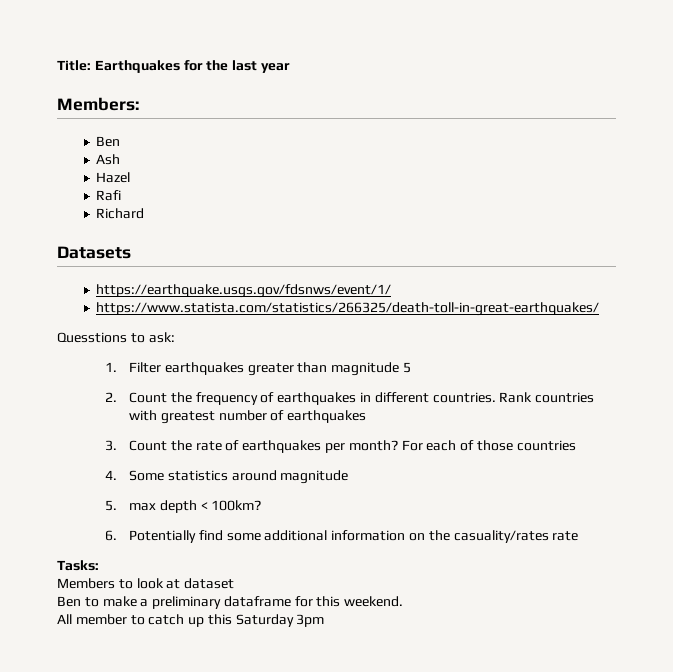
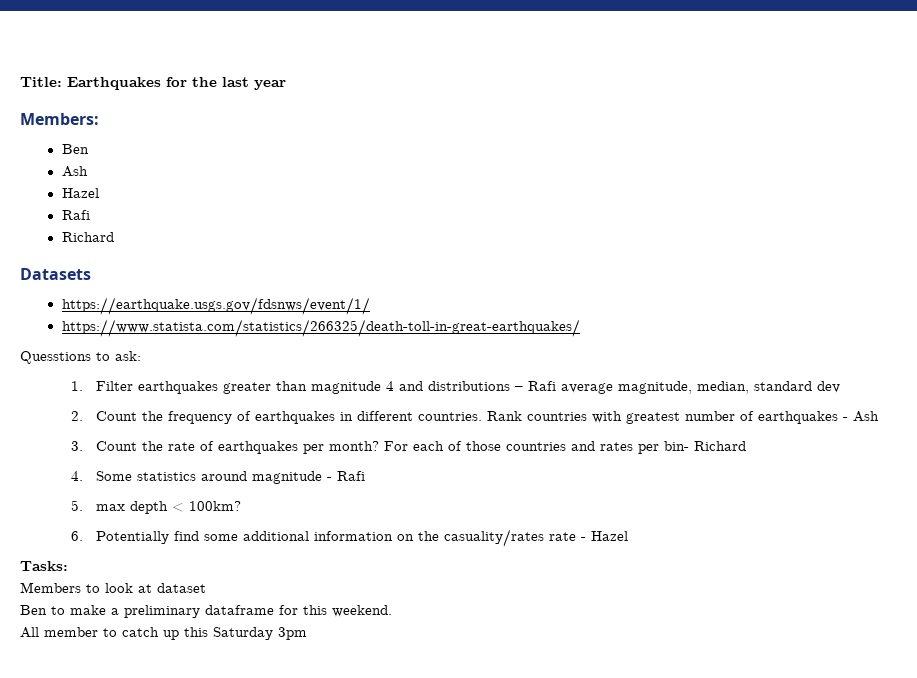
- 1. Filter earthquakes greater than magnitude 5
+ 1. Filter earthquakes greater than magnitude 4 and distributions – Rafi average magnitude, median, standard dev
- Rank countries with greatest number of earthquakes
+ Rank countries with greatest number of earthquakes - Ash
- For each of those countries
+ For each of those countries and rates per bin- Richard
- 4. Some statistics around magnitude
+ 4. Some statistics around magnitude - Rafi
- 6. Potentially find some additional information on the casuality/rates rate
+ 6. Potentially find some additional information on the casuality/rates rate - Hazel

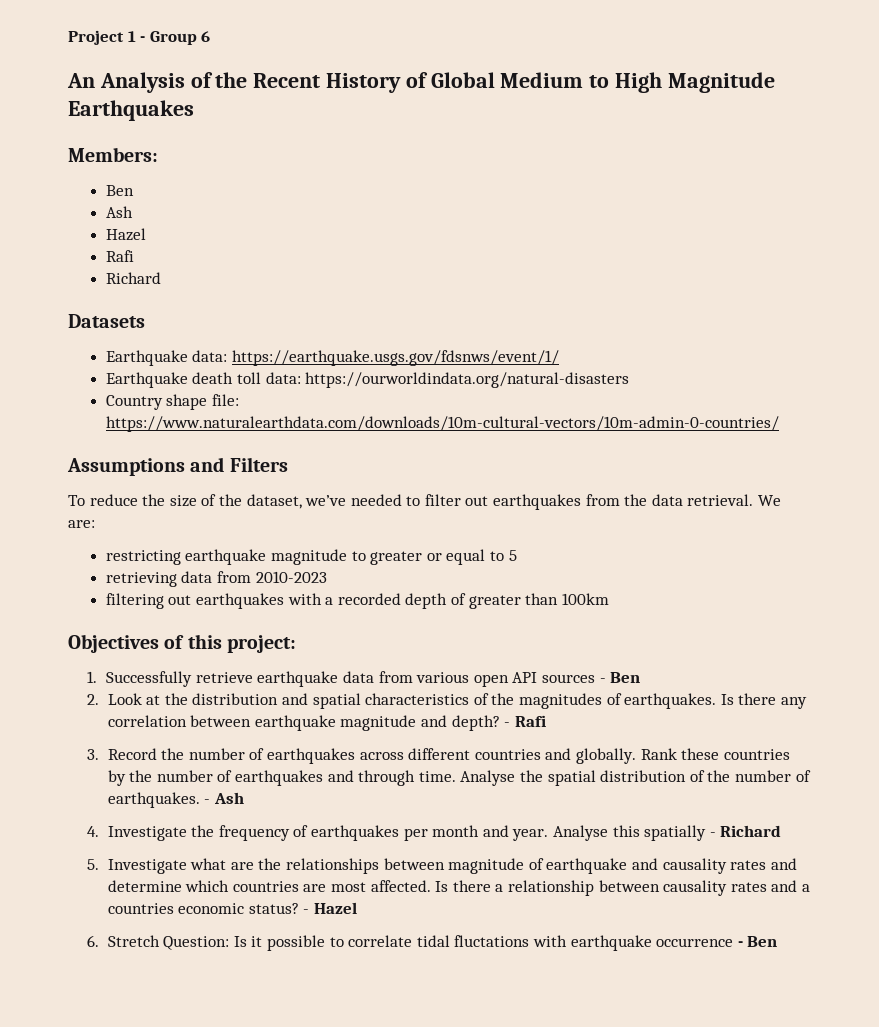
- Title: Earthquakes for the last year
+ Project 1 - Group 6
+ An Analysis of the Recent History of Global Medium to High Magnitude Earthquakes
- https://earthquake.usgs.gov/fdsnws/event/1/
+ Earthquake data: https://earthquake.usgs.gov/fdsnws/event/1/
- https://www.statista.com/statistics/266325/death-toll-in-great-earthquakes/
- Quesstions to ask:
- 1. Filter earthquakes greater than magnitude 4 and distributions – Rafi average magnitude, median, standard dev
- 2. Count the frequency of earthquakes in different countries. Rank countries with greatest number of earthquakes - Ash
- 3. Count the rate of earthquakes per month? For each of those countries and rates per bin- Richard
- 4. Some statistics around magnitude - Rafi
- 5. max depth < 100km?
- 6. Potentially find some additional information on the casuality/rates rate - Hazel
- Tasks:
- Members to look at dataset
- Ben to make a preliminary dataframe for this weekend.
- All member to catch up this Saturday 3pm
+ Earthquake death toll data: https://ourworldindata.org/natural-disasters
+ Country shape file: https://www.naturalearthdata.com/downloads/10m-cultural-vectors/10m-admin-0-countries/
+ Assumptions and Filters
+ To reduce the size of the dataset, we’ve needed to filter out earthquakes from the data retrieval. We are:
+ restricting earthquake magnitude to greater or equal to 5
+ retrieving data from 2010-2023
+ filtering out earthquakes with a recorded depth of greater than 100km
+ Objectives of this project:
+ 1. Successfully retrieve earthquake data from various open API sources - Ben
+ 2. Look at the distribution and spatial characteristics of the magnitudes of earthquakes. Is there any correlation between earthquake magnitude and depth? - Rafi
+ 3. Record the number of earthquakes across different countries and globally. Rank these countries by the number of earthquakes and through time. Analyse the spatial distribution of the number of earthquakes. - Ash
+ 4. Investigate the frequency of earthquakes per month and year. Analyse this spatially - Richard
+ 5. Investigate what are the relationships between magnitude of earthquake and causality rates and determine which countries are most affected. Is there a relationship between causality rates and a countries economic status? - Hazel
+ 6. Stretch Question: Is it possible to correlate tidal fluctations with earthquake occurrence - Ben

